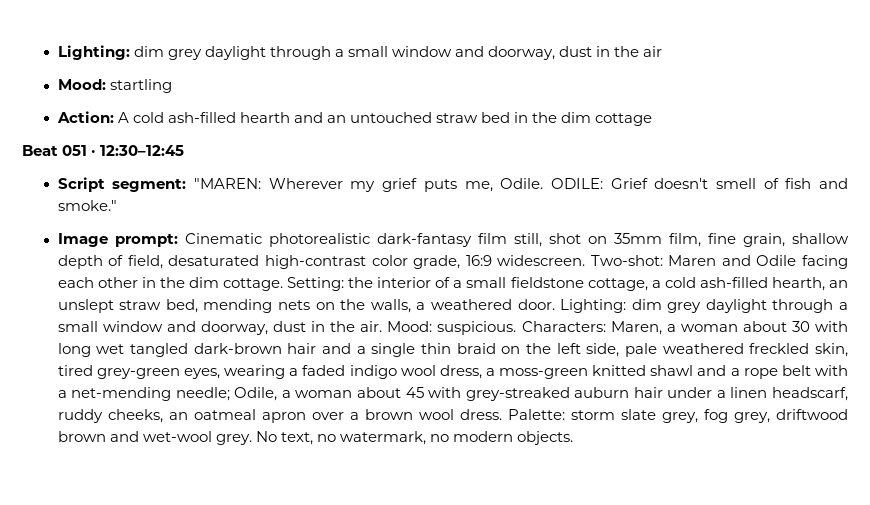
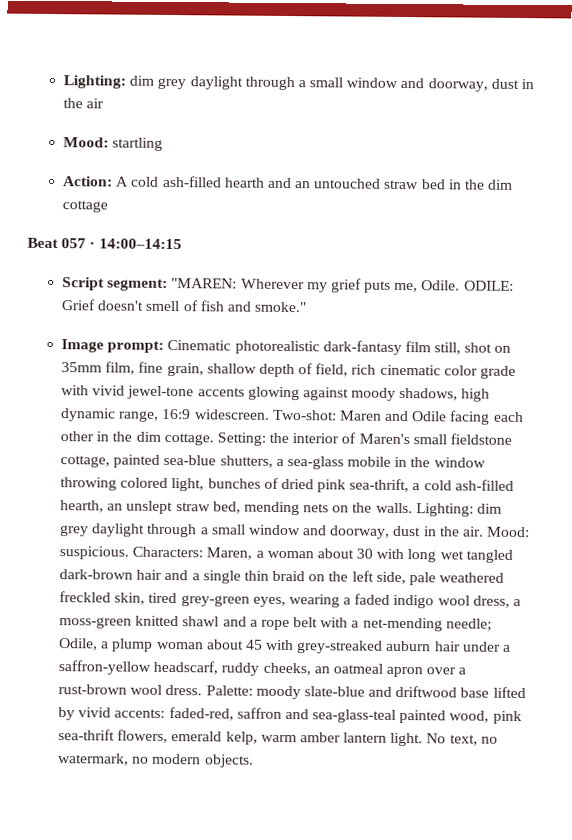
- Beat 051 · 12:30–12:45
+ Beat 057 · 14:00–14:15
- Image prompt: Cinematic photorealistic dark-fantasy film still, shot on 35mm film, fine grain, shallow depth of field, desaturated high-contrast color grade, 16:9 widescreen.
+ Image prompt: Cinematic photorealistic dark-fantasy film still, shot on 35mm film, fine grain, shallow depth of field, rich cinematic color grade with vivid jewel-tone accents glowing against moody shadows, high dynamic range, 16:9 widescreen.
- Setting: the interior of a small fieldstone cottage, a cold ash-filled hearth, an unslept straw bed, mending nets on the walls, a weathered door.
+ Setting: the interior of Maren's small fieldstone cottage, painted sea-blue shutters, a sea-glass mobile in the window throwing colored light, bunches of dried pink sea-thrift, a cold ash-filled hearth, an unslept straw bed, mending nets on the walls.
- Odile, a woman about 45 with grey-streaked auburn hair under a linen headscarf, ruddy cheeks, an oatmeal apron over a brown wool dress.
+ Odile, a plump woman about 45 with grey-streaked auburn hair under a saffron-yellow headscarf, ruddy cheeks, an oatmeal apron over a rust-brown wool dress.
- Palette: storm slate grey, fog grey, driftwood brown and wet-wool grey.
+ Palette: moody slate-blue and driftwood base lifted by vivid accents: faded-red, saffron and sea-glass-teal painted wood, pink sea-thrift flowers, emerald kelp, warm amber lantern light.

